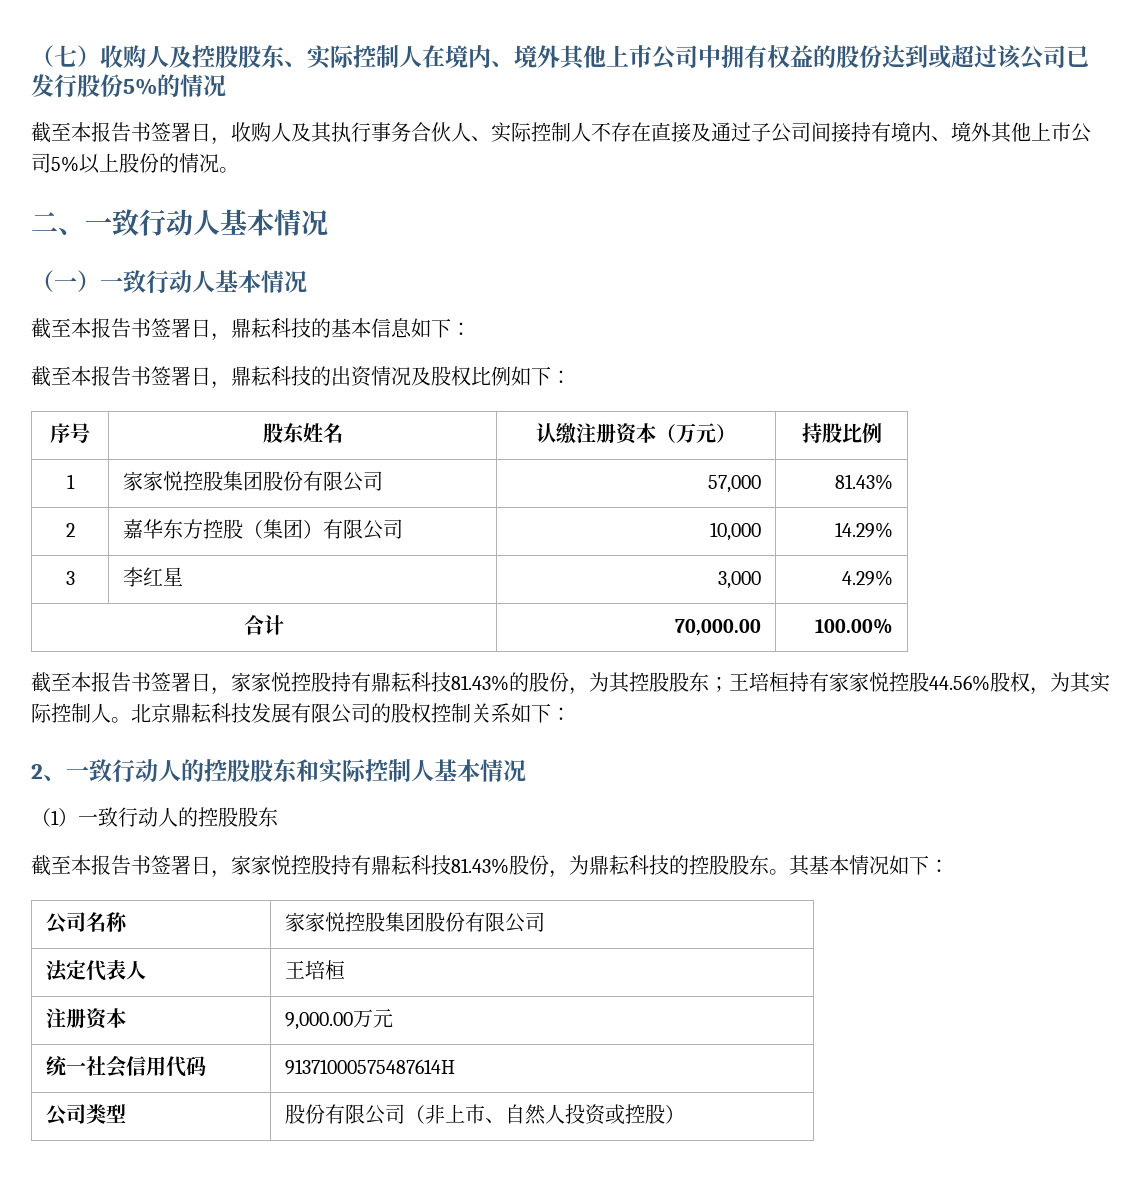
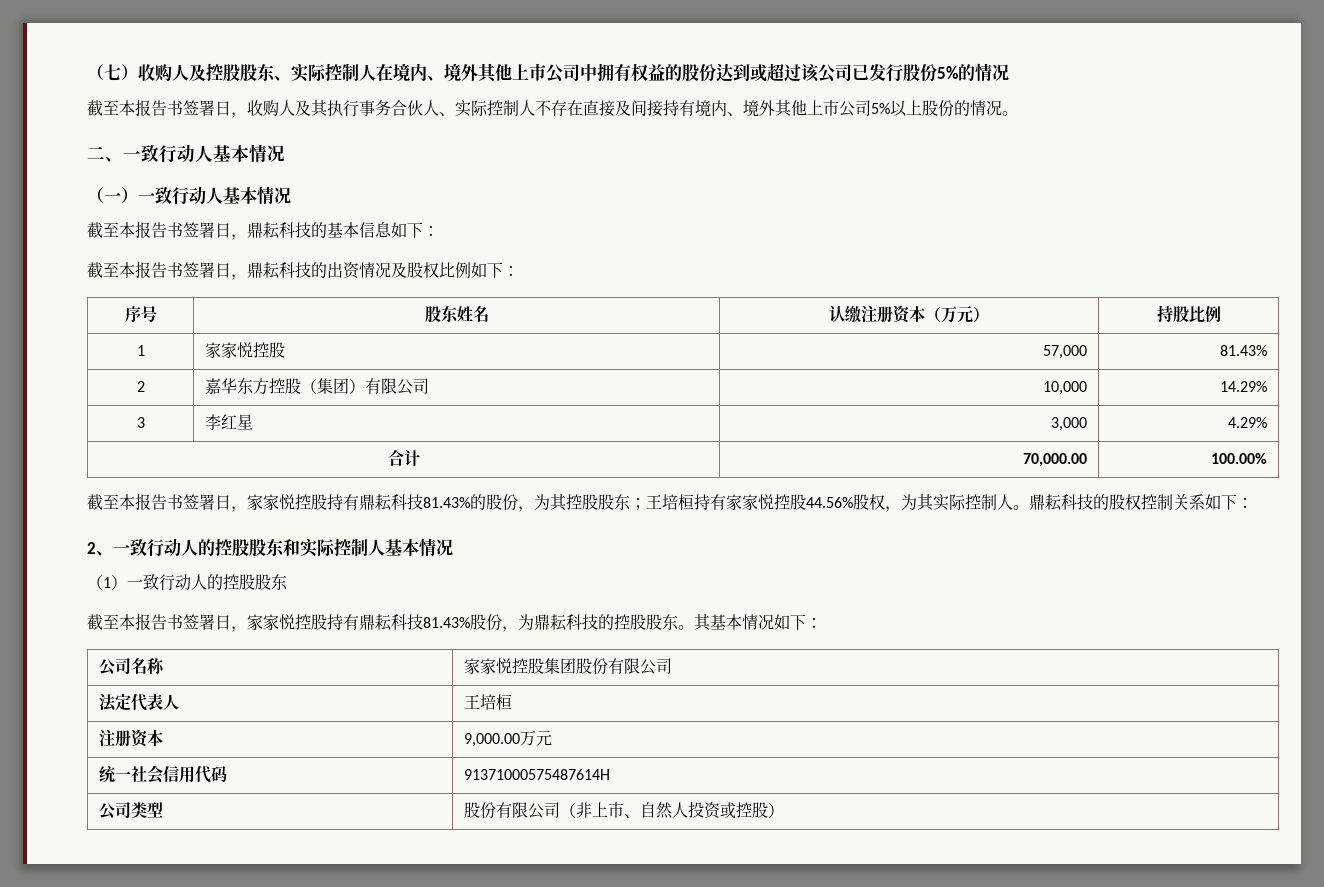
- 截至本报告书签署日，收购人及其执行事务合伙人、实际控制人不存在直接及通过子公司间接持有境内、境外其他上市公司5%以上股份的情况。
+ 截至本报告书签署日，收购人及其执行事务合伙人、实际控制人不存在直接及间接持有境内、境外其他上市公司5%以上股份的情况。
- 1 | 家家悦控股集团股份有限公司 | 57,000 | 81.43%
+ 1 | 家家悦控股 | 57,000 | 81.43%
- 北京鼎耘科技发展有限公司的股权控制关系如下：
+ 鼎耘科技的股权控制关系如下：

